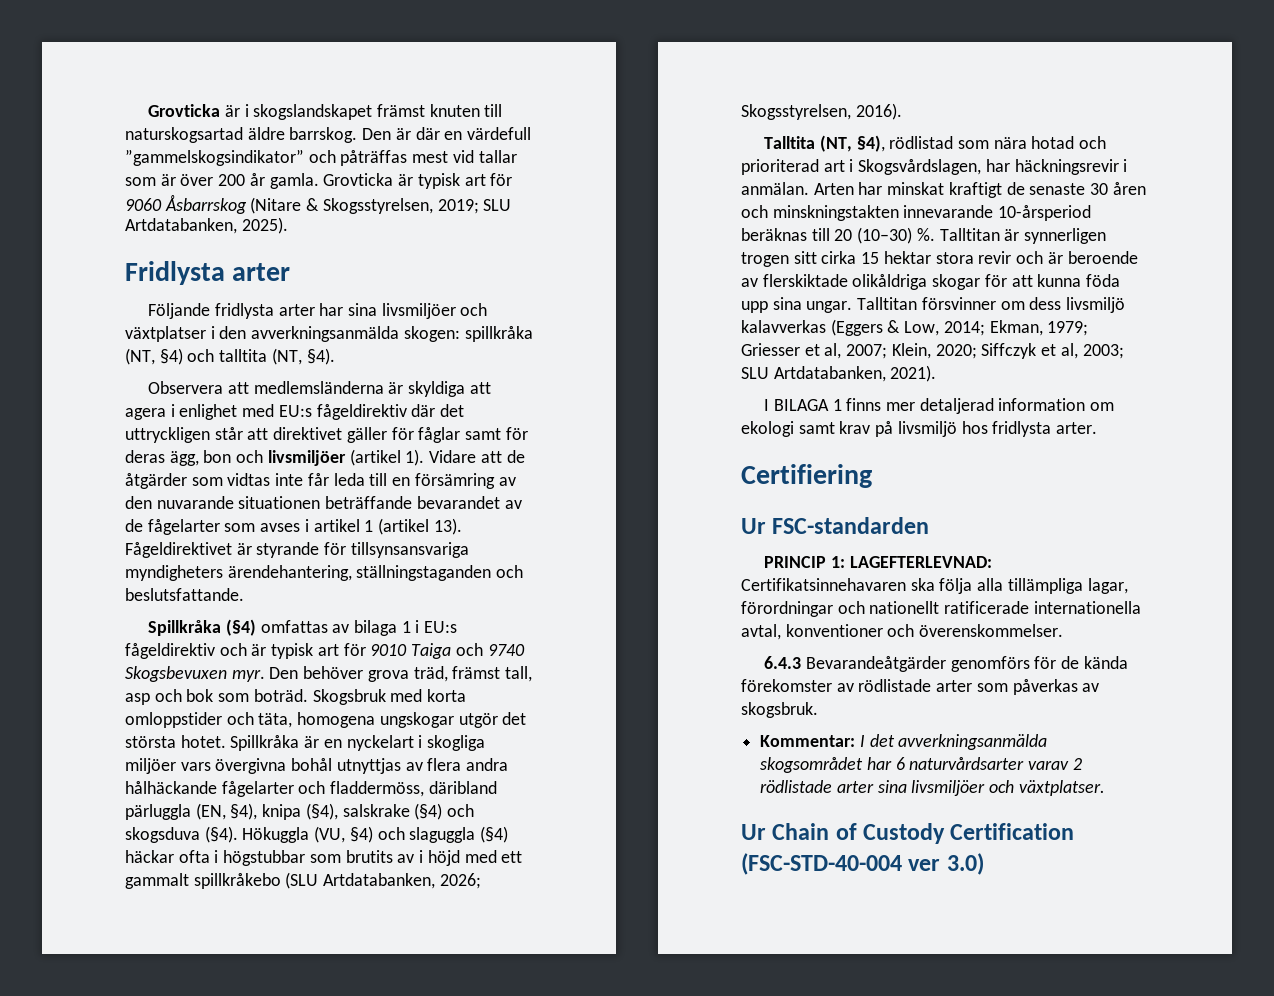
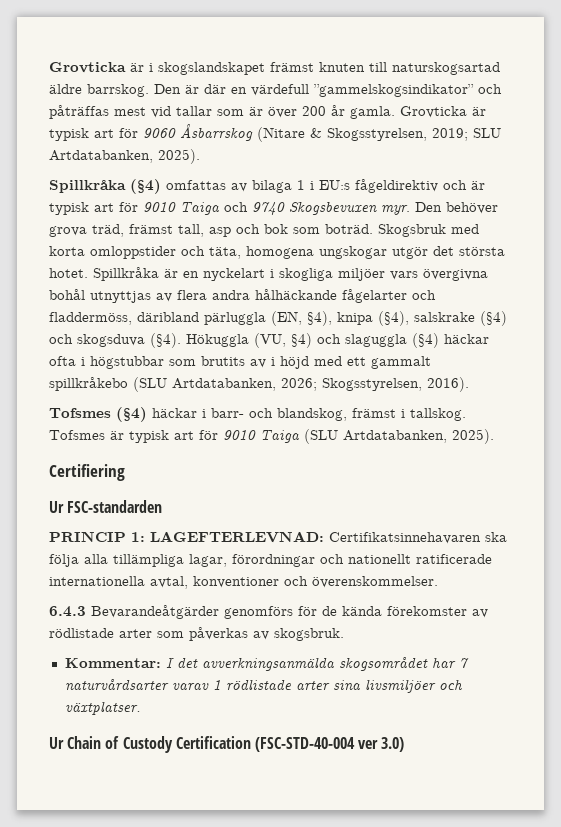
- Fridlysta arter
- Följande fridlysta arter har sina livsmiljöer och växtplatser i den avverkningsanmälda skogen: spillkråka (NT, §4) och talltita (NT, §4).
- Observera att medlemsländerna är skyldiga att agera i enlighet med EU:s fågeldirektiv där det uttryckligen står att direktivet gäller för fåglar samt för deras ägg, bon och livsmiljöer (artikel 1). Vidare att de åtgärder som vidtas inte får leda till en försämring av den nuvarande situationen beträffande bevarandet av de fågelarter som avses i artikel 1 (artikel 13). Fågeldirektivet är styrande för tillsynsansvariga myndigheters ärendehantering, ställningstaganden och beslutsfattande.
- Talltita (NT, §4), rödlistad som nära hotad och prioriterad art i Skogsvårdslagen, har häckningsrevir i anmälan. Arten har minskat kraftigt de senaste 30 åren och minskningstakten innevarande 10-årsperiod beräknas till 20 (10–30) %. Talltitan är synnerligen trogen sitt cirka 15 hektar stora revir och är beroende av flerskiktade olikåldriga skogar för att kunna föda upp sina ungar. Talltitan försvinner om dess livsmiljö kalavverkas (Eggers & Low, 2014; Ekman, 1979; Griesser et al, 2007; Klein, 2020; Siffczyk et al, 2003; SLU Artdatabanken, 2021).
- I BILAGA 1 finns mer detaljerad information om ekologi samt krav på livsmiljö hos fridlysta arter.
+ Tofsmes (§4) häckar i barr- och blandskog, främst i tallskog. Tofsmes är typisk art för 9010 Taiga (SLU Artdatabanken, 2025).
- Kommentar: I det avverkningsanmälda skogsområdet har 6 naturvårdsarter varav 2 rödlistade arter sina livsmiljöer och växtplatser.
+ Kommentar: I det avverkningsanmälda skogsområdet har 7 naturvårdsarter varav 1 rödlistade arter sina livsmiljöer och växtplatser.

